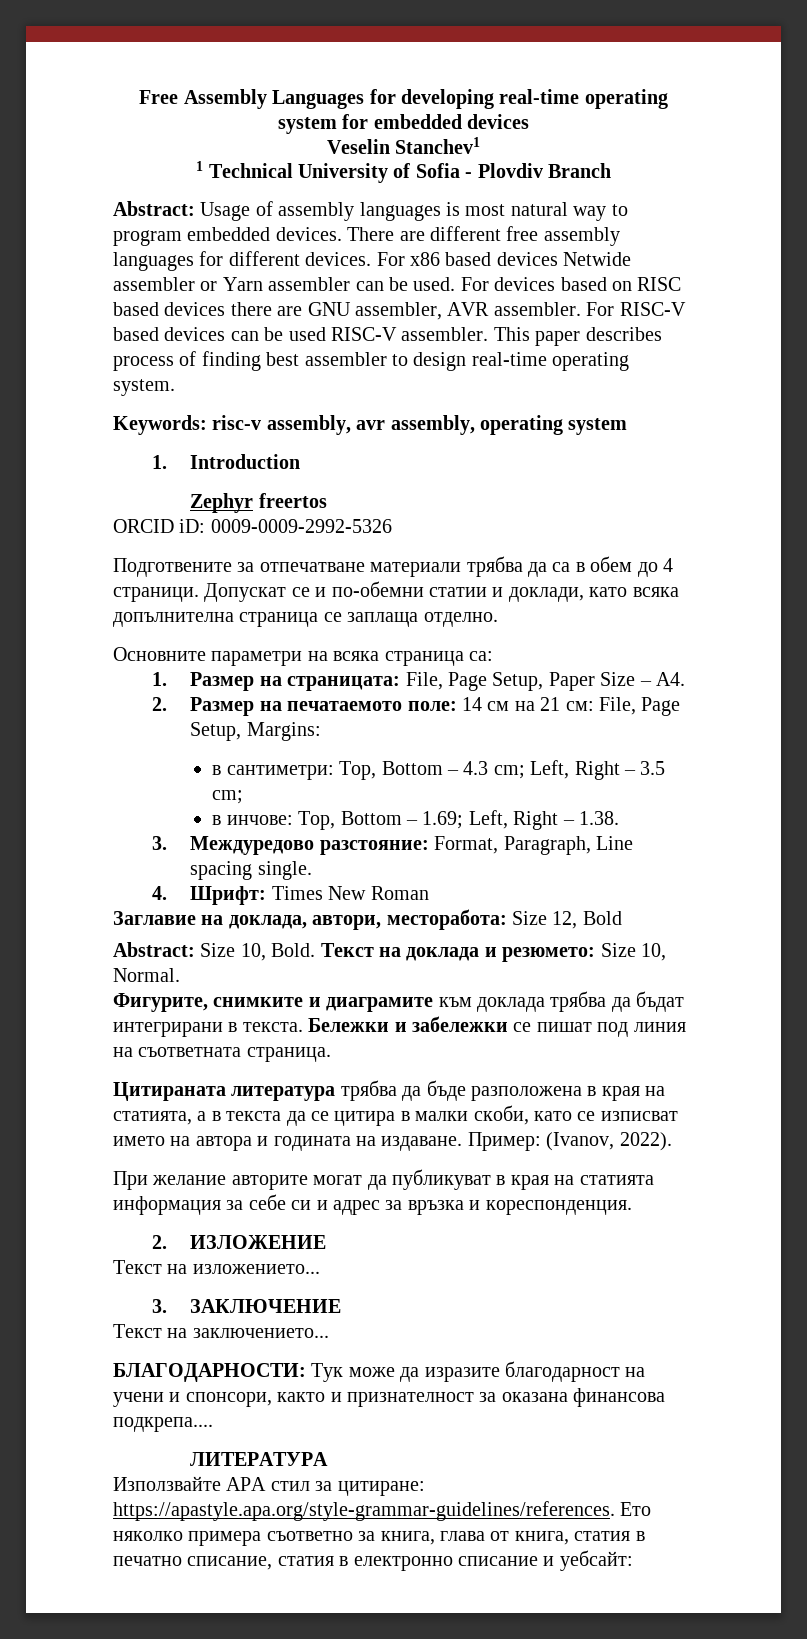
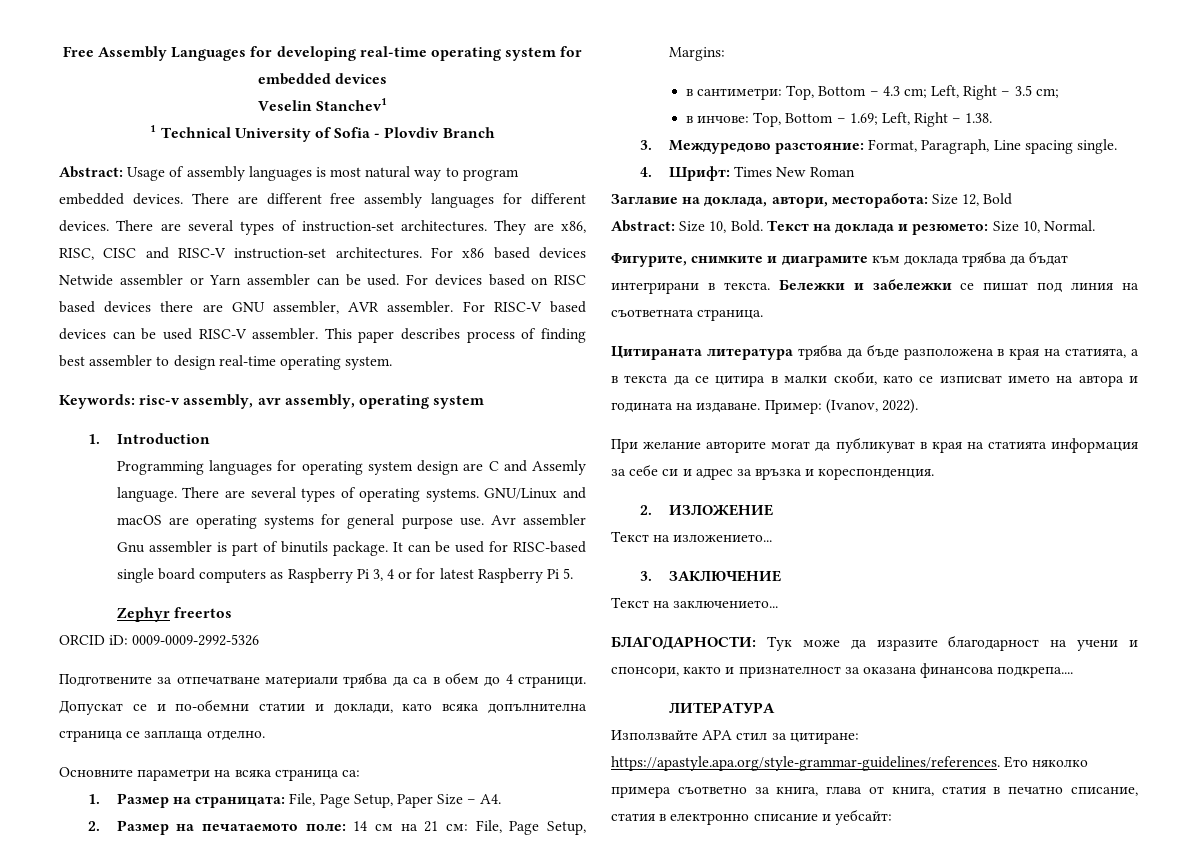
+ There are several types of instruction-set architectures. They are x86, RISC, CISC and RISC-V instruction-set architectures.
+ Programming languages for operating system design are C and Assemly language. There are several types of operating systems. GNU/Linux and macOS are operating systems for general purpose use. Avr assembler Gnu assembler is part of binutils package. It can be used for RISC-based single board computers as Raspberry Pi 3, 4 or for latest Raspberry Pi 5.

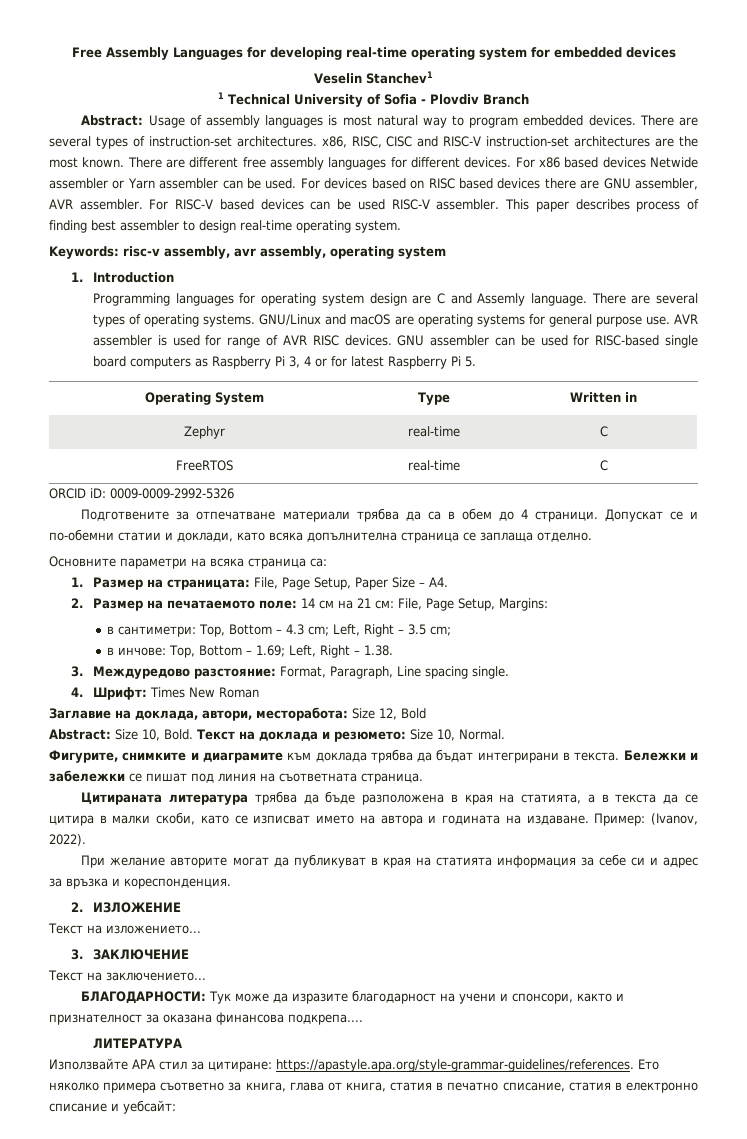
- There are different free assembly languages for different devices.
+ There are several types of instruction-set architectures. x86, RISC, CISC and RISC-V instruction-set architectures are the most known. There are different free assembly languages for different devices.
- There are several types of instruction-set architectures. They are x86, RISC, CISC and RISC-V instruction-set architectures.
- Avr assembler Gnu assembler is part of binutils package. It can be used for RISC-based single board computers as Raspberry Pi 3, 4 or for latest Raspberry Pi 5.
+ AVR assembler is used for range of AVR RISC devices. GNU assembler can be used for RISC-based single board computers as Raspberry Pi 3, 4 or for latest Raspberry Pi 5.
- Zephyr freertos
+ Operating System | Type | Written in
+ Zephyr | real-time | C
+ FreeRTOS | real-time | C

